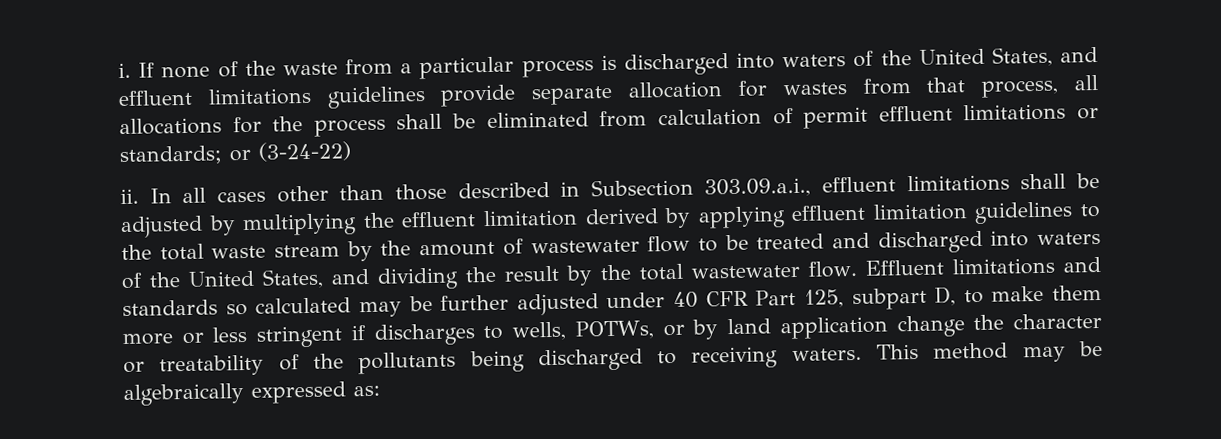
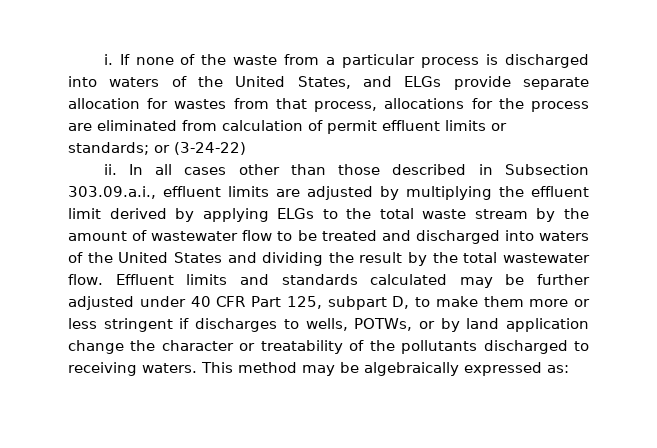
- If none of the waste from a particular process is discharged into waters of the United States, and effluent limitations guidelines provide separate allocation for wastes from that process, all allocations for the process shall be eliminated from calculation of permit effluent limitations or standards; or (3-24-22)
+ If none of the waste from a particular process is discharged into waters of the United States, and ELGs provide separate allocation for wastes from that process, allocations for the process are eliminated from calculation of permit effluent limits or standards; or (3-24-22)
- In all cases other than those described in Subsection 303.09.a.i., effluent limitations shall be adjusted by multiplying the effluent limitation derived by applying effluent limitation guidelines to the total waste stream by the amount of wastewater flow to be treated and discharged into waters of the United States, and dividing the result by the total wastewater flow.
+ In all cases other than those described in Subsection 303.09.a.i., effluent limits are adjusted by multiplying the effluent limit derived by applying ELGs to the total waste stream by the amount of wastewater flow to be treated and discharged into waters of the United States and dividing the result by the total wastewater flow.
- Effluent limitations and standards so calculated may be further adjusted under 40 CFR Part 125, subpart D, to make them more or less stringent if discharges to wells, POTWs, or by land application change the character or treatability of the pollutants being discharged to receiving waters.
+ Effluent limits and standards calculated may be further adjusted under 40 CFR Part 125, subpart D, to make them more or less stringent if discharges to wells, POTWs, or by land application change the character or treatability of the pollutants discharged to receiving waters.

